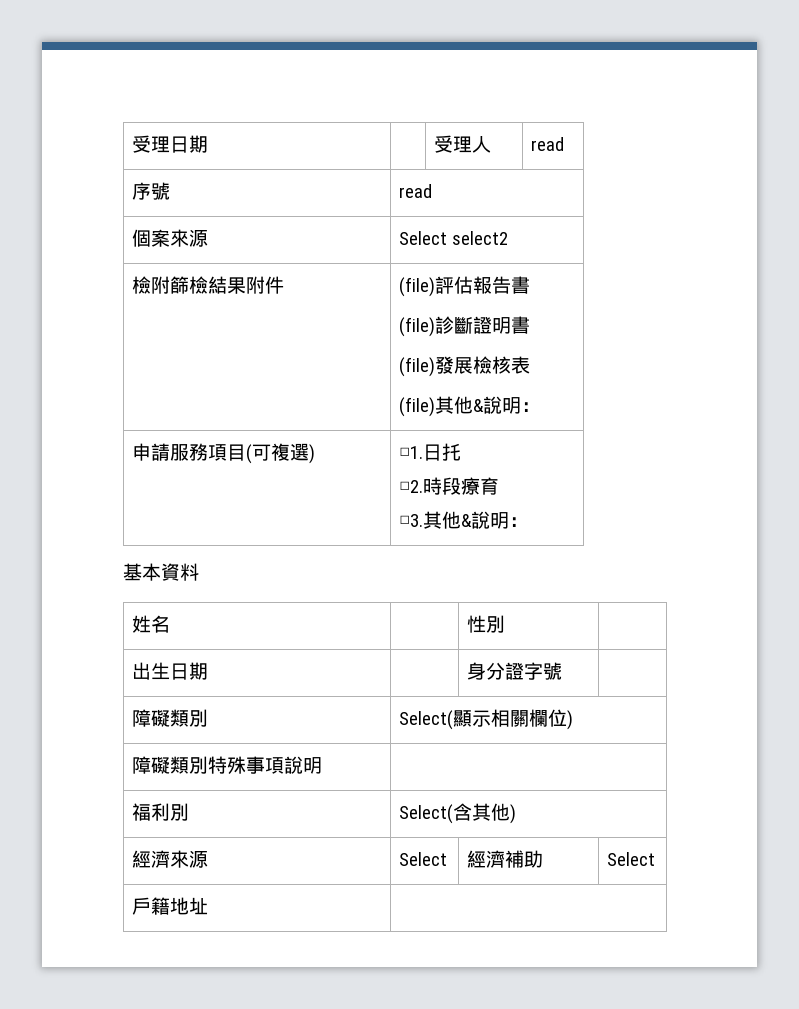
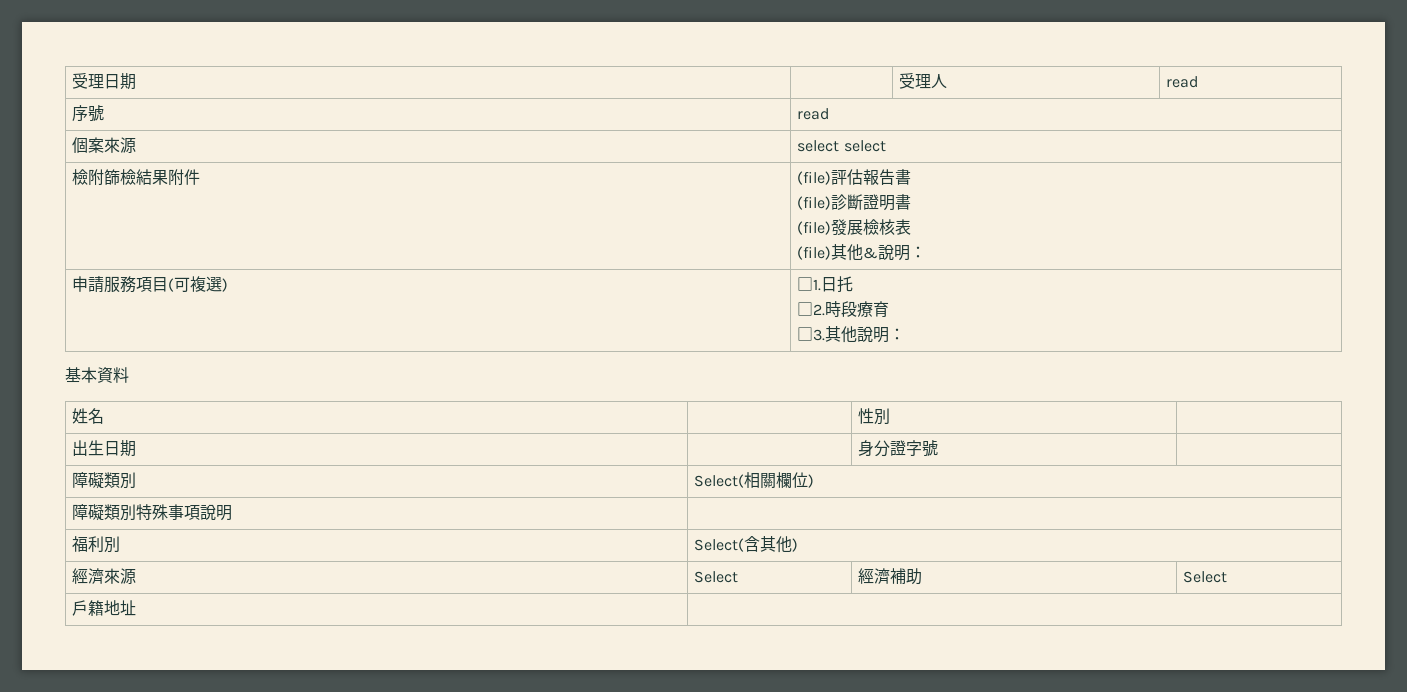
- 個案來源 | Select select2
+ 個案來源 | select select
  申請服務項目(可複選) | □1.日托
  □2.時段療育
- □3.其他&說明：
+ □3.其他說明：
- 障礙類別 | Select(顯示相關欄位)
+ 障礙類別 | Select(相關欄位)

